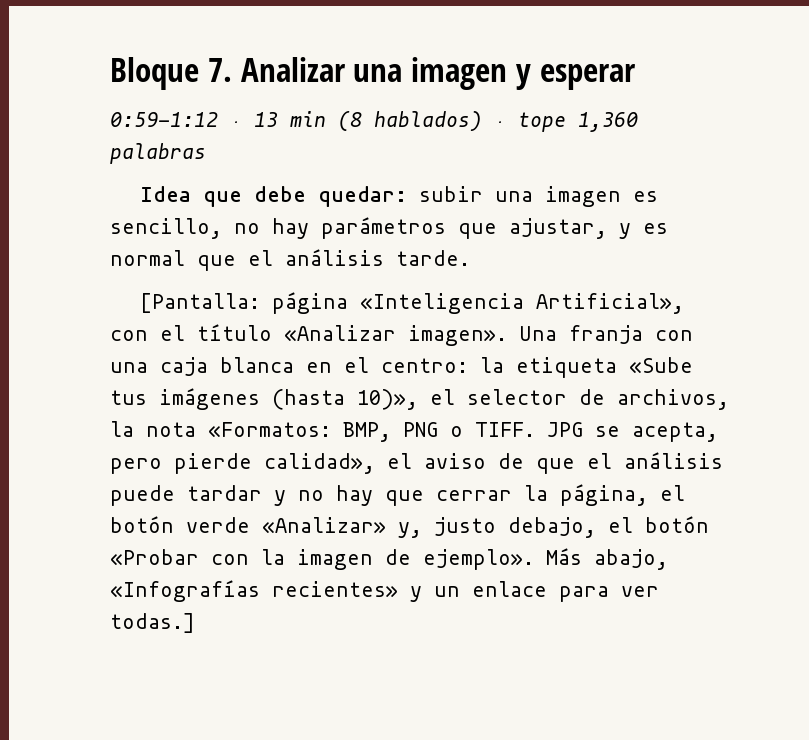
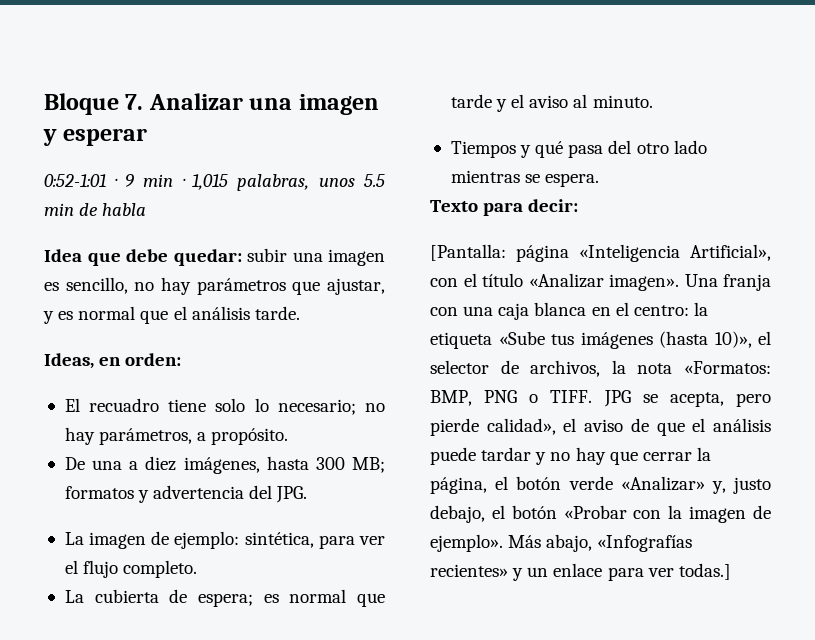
- 0:59-1:12 · 13 min (8 hablados) · tope 1,360 palabras
+ 0:52-1:01 · 9 min · 1,015 palabras, unos 5.5 min de habla
+ Ideas, en orden:
+ El recuadro tiene solo lo necesario; no hay parámetros, a propósito.
+ De una a diez imágenes, hasta 300 MB; formatos y advertencia del JPG.
+ La imagen de ejemplo: sintética, para ver el flujo completo.
+ La cubierta de espera; es normal que tarde y el aviso al minuto.
+ Tiempos y qué pasa del otro lado mientras se espera.
+ Texto para decir:

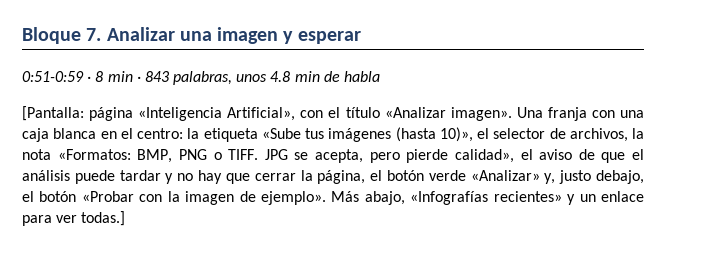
- 0:52-1:01 · 9 min · 1,015 palabras, unos 5.5 min de habla
+ 0:51-0:59 · 8 min · 843 palabras, unos 4.8 min de habla
- Idea que debe quedar: subir una imagen es sencillo, no hay parámetros que ajustar, y es normal que el análisis tarde.
- Ideas, en orden:
- El recuadro tiene solo lo necesario; no hay parámetros, a propósito.
- De una a diez imágenes, hasta 300 MB; formatos y advertencia del JPG.
- La imagen de ejemplo: sintética, para ver el flujo completo.
- La cubierta de espera; es normal que tarde y el aviso al minuto.
- Tiempos y qué pasa del otro lado mientras se espera.
- Texto para decir:

